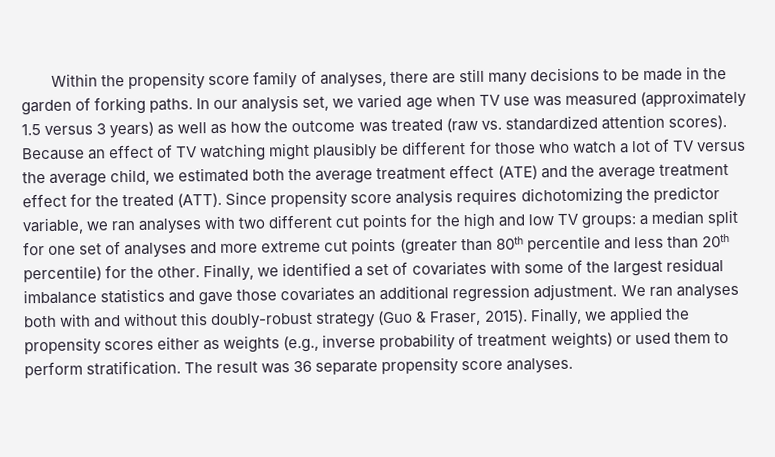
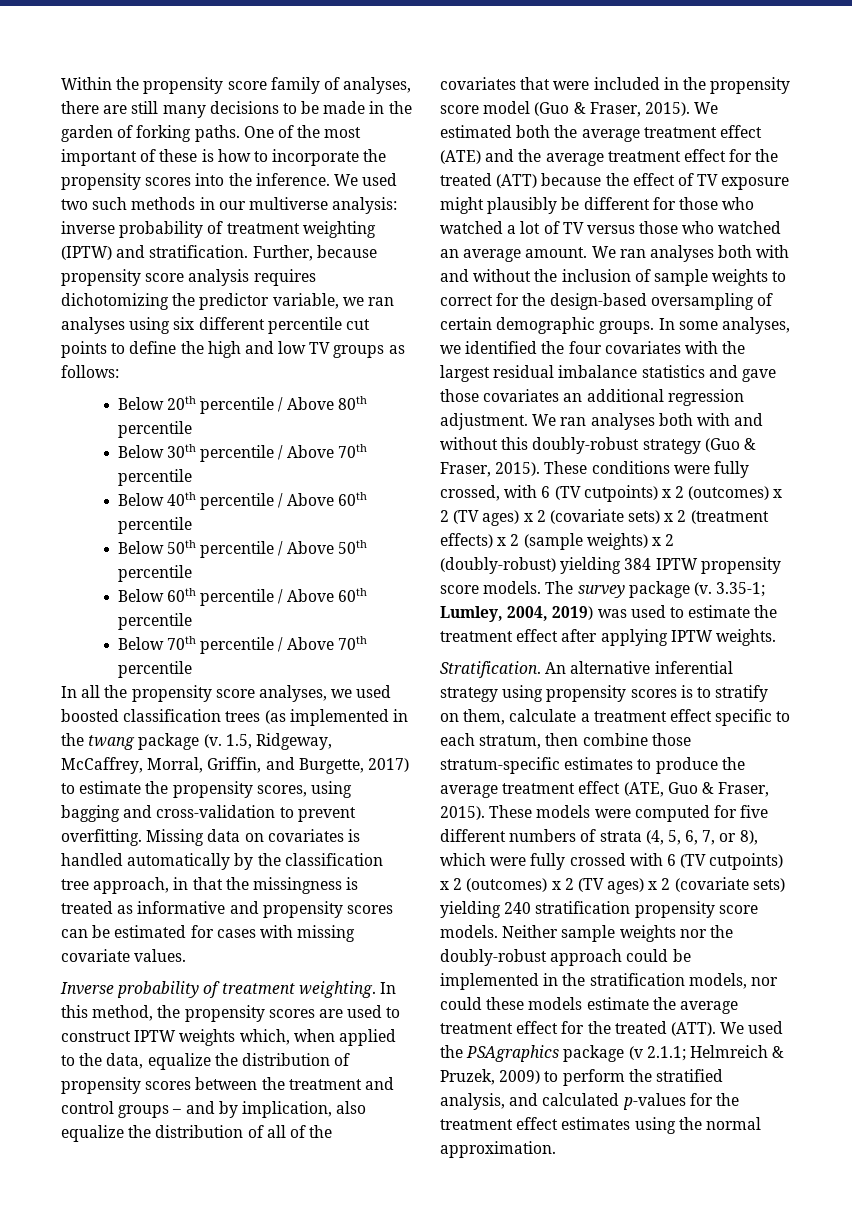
- In our analysis set, we varied age when TV use was measured (approximately 1.5 versus 3 years) as well as how the outcome was treated (raw vs. standardized attention scores). Because an effect of TV watching might plausibly be different for those who watch a lot of TV versus the average child, we estimated both the average treatment effect (ATE) and the average treatment effect for the treated (ATT). Since propensity score analysis requires dichotomizing the predictor variable, we ran analyses with two different cut points for the high and low TV groups: a median split for one set of analyses and more extreme cut points (greater than 80th percentile and less than 20th percentile) for the other. Finally, we identified a set of covariates with some of the largest residual imbalance statistics and gave those covariates an additional regression adjustment.
+ One of the most important of these is how to incorporate the propensity scores into the inference. We used two such methods in our multiverse analysis: inverse probability of treatment weighting (IPTW) and stratification. Further, because propensity score analysis requires dichotomizing the predictor variable, we ran analyses using six different percentile cut points to define the high and low TV groups as follows:
+ Below 20th percentile / Above 80th percentile
+ Below 30th percentile / Above 70th percentile
+ Below 40th percentile / Above 60th percentile
+ Below 50th percentile / Above 50th percentile
+ Below 60th percentile / Above 60th percentile
+ Below 70th percentile / Above 70th percentile
+ In all the propensity score analyses, we used boosted classification trees (as implemented in the twang package (v. 1.5, Ridgeway, McCaffrey, Morral, Griffin, and Burgette, 2017) to estimate the propensity scores, using bagging and cross-validation to prevent overfitting. Missing data on covariates is handled automatically by the classification tree approach, in that the missingness is treated as informative and propensity scores can be estimated for cases with missing covariate values.
+ Inverse probability of treatment weighting. In this method, the propensity scores are used to construct IPTW weights which, when applied to the data, equalize the distribution of propensity scores between the treatment and control groups – and by implication, also equalize the distribution of all of the covariates that were included in the propensity score model (Guo & Fraser, 2015). We estimated both the average treatment effect (ATE) and the average treatment effect for the treated (ATT) because the effect of TV exposure might plausibly be different for those who watched a lot of TV versus those who watched an average amount. We ran analyses both with and without the inclusion of sample weights to correct for the design-based oversampling of certain demographic groups. In some analyses, we identified the four covariates with the largest residual imbalance statistics and gave those covariates an additional regression adjustment.
- Finally, we applied the propensity scores either as weights (e.g., inverse probability of treatment weights) or used them to perform stratification. The result was 36 separate propensity score analyses.
+ These conditions were fully crossed, with 6 (TV cutpoints) x 2 (outcomes) x 2 (TV ages) x 2 (covariate sets) x 2 (treatment effects) x 2 (sample weights) x 2 (doubly-robust) yielding 384 IPTW propensity score models. The survey package (v. 3.35-1; Lumley, 2004, 2019) was used to estimate the treatment effect after applying IPTW weights.
+ Stratification. An alternative inferential strategy using propensity scores is to stratify on them, calculate a treatment effect specific to each stratum, then combine those stratum-specific estimates to produce the average treatment effect (ATE, Guo & Fraser, 2015). These models were computed for five different numbers of strata (4, 5, 6, 7, or 8), which were fully crossed with 6 (TV cutpoints) x 2 (outcomes) x 2 (TV ages) x 2 (covariate sets) yielding 240 stratification propensity score models. Neither sample weights nor the doubly-robust approach could be implemented in the stratification models, nor could these models estimate the average treatment effect for the treated (ATT). We used the PSAgraphics package (v 2.1.1; Helmreich & Pruzek, 2009) to perform the stratified analysis, and calculated p-values for the treatment effect estimates using the normal approximation.

